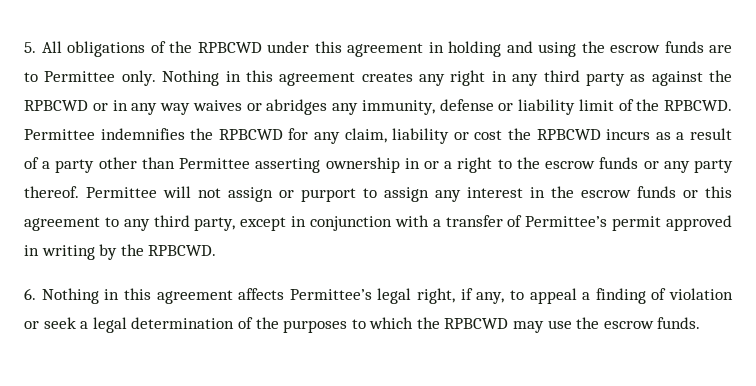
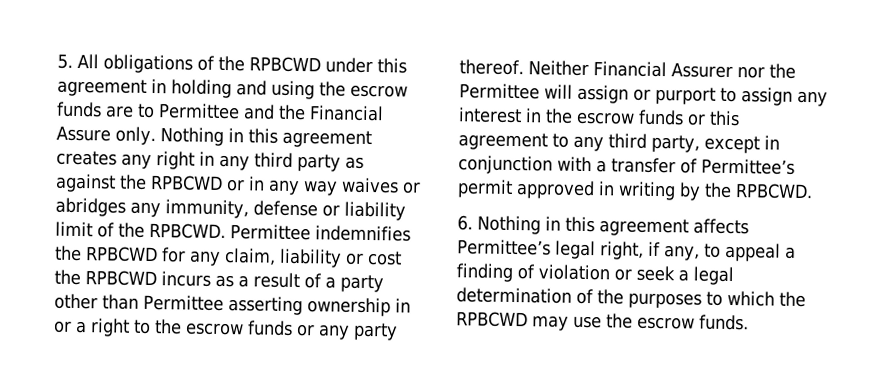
- 5. All obligations of the RPBCWD under this agreement in holding and using the escrow funds are to Permittee only.
+ 5. All obligations of the RPBCWD under this agreement in holding and using the escrow funds are to Permittee and the Financial Assure only.
- Permittee will not assign or purport to assign any interest in the escrow funds or this agreement to any third party, except in conjunction with a transfer of Permittee’s permit approved in writing by the RPBCWD.
+ Neither Financial Assurer nor the Permittee will assign or purport to assign any interest in the escrow funds or this agreement to any third party, except in conjunction with a transfer of Permittee’s permit approved in writing by the RPBCWD.

